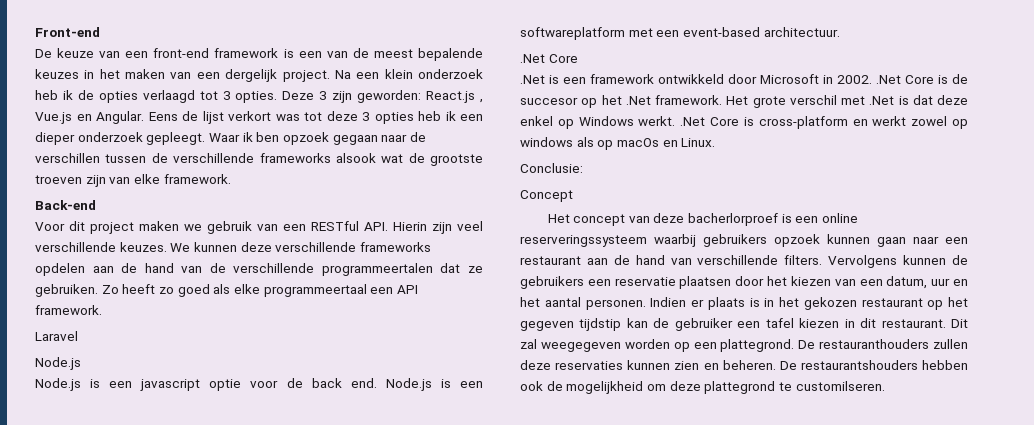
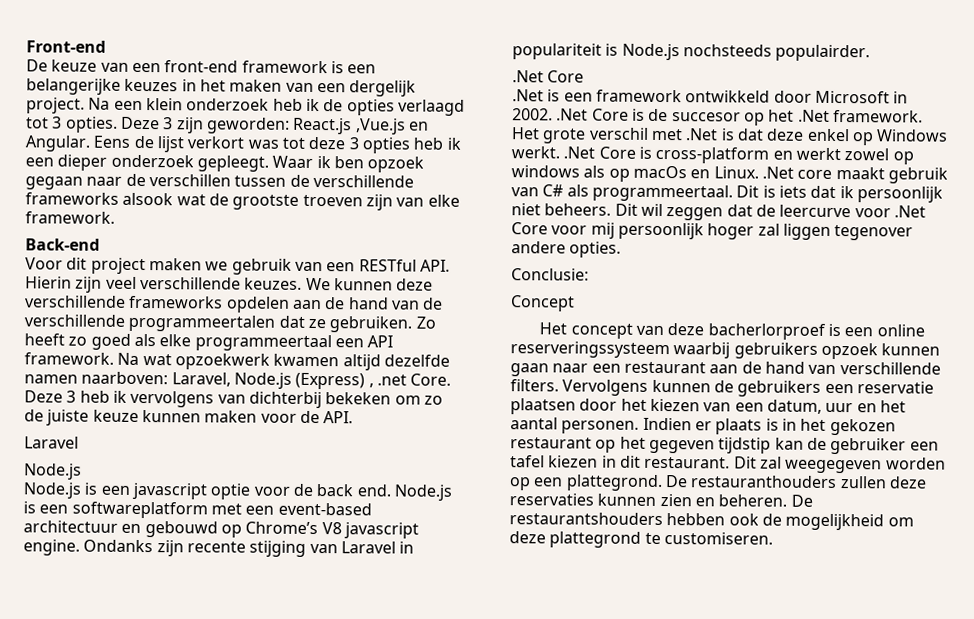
- De keuze van een front-end framework is een van de meest bepalende keuzes in het maken van een dergelijk project.
+ De keuze van een front-end framework is een belangerijke keuzes in het maken van een dergelijk project.
- Deze 3 zijn geworden: React.js , Vue.js en Angular.
+ Deze 3 zijn geworden: React.js ,Vue.js en Angular.
+ Na wat opzoekwerk kwamen altijd dezelfde namen naarboven: Laravel, Node.js (Express) , .net Core. Deze 3 heb ik vervolgens van dichterbij bekeken om zo de juiste keuze kunnen maken voor de API.
- Node.js is een softwareplatform met een event-based architectuur.
+ Node.js is een softwareplatform met een event-based architectuur en gebouwd op Chrome’s V8 javascript engine. Ondanks zijn recente stijging van Laravel in populariteit is Node.js nochsteeds populairder.
- Het grote verschil met .Net is dat deze enkel op Windows werkt. .Net Core is cross-platform en werkt zowel op windows als op macOs en Linux.
+ Het grote verschil met .Net is dat deze enkel op Windows werkt. .Net Core is cross-platform en werkt zowel op windows als op macOs en Linux. .Net core maakt gebruik van C# als programmeertaal. Dit is iets dat ik persoonlijk niet beheers. Dit wil zeggen dat de leercurve voor .Net Core voor mij persoonlijk hoger zal liggen tegenover andere opties.
- De restaurantshouders hebben ook de mogelijkheid om deze plattegrond te customilseren.
+ De restaurantshouders hebben ook de mogelijkheid om deze plattegrond te customiseren.

